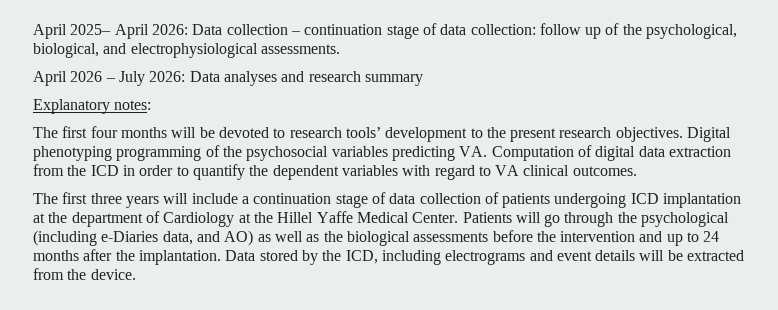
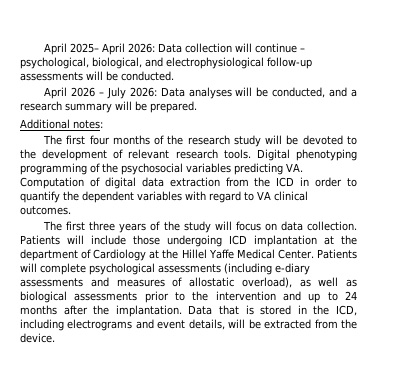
- April 2025– April 2026: Data collection – continuation stage of data collection: follow up of the psychological, biological, and electrophysiological assessments.
+ April 2025– April 2026: Data collection will continue – psychological, biological, and electrophysiological follow-up assessments will be conducted.
- April 2026 – July 2026: Data analyses and research summary
- Explanatory notes:
+ April 2026 – July 2026: Data analyses will be conducted, and a research summary will be prepared.
+ Additional notes:
- The first four months will be devoted to research tools’ development to the present research objectives.
+ The first four months of the research study will be devoted to the development of relevant research tools.
- The first three years will include a continuation stage of data collection of patients undergoing ICD implantation at the department of Cardiology at the Hillel Yaffe Medical Center.
+ The first three years of the study will focus on data collection. Patients will include those undergoing ICD implantation at the department of Cardiology at the Hillel Yaffe Medical Center.
- Patients will go through the psychological (including e-Diaries data, and AO) as well as the biological assessments before the intervention and up to 24 months after the implantation.
+ Patients will complete psychological assessments (including e-diary assessments and measures of allostatic overload), as well as biological assessments prior to the intervention and up to 24 months after the implantation.
- Data stored by the ICD, including electrograms and event details will be extracted from the device.
+ Data that is stored in the ICD, including electrograms and event details, will be extracted from the device.

